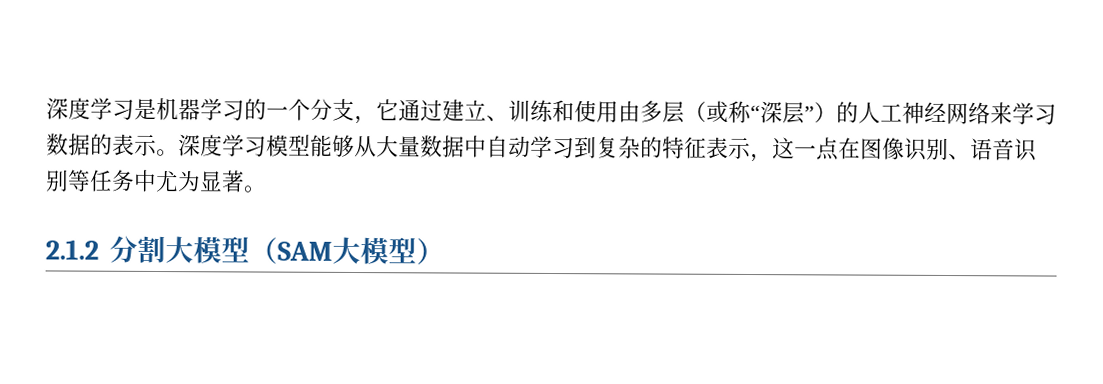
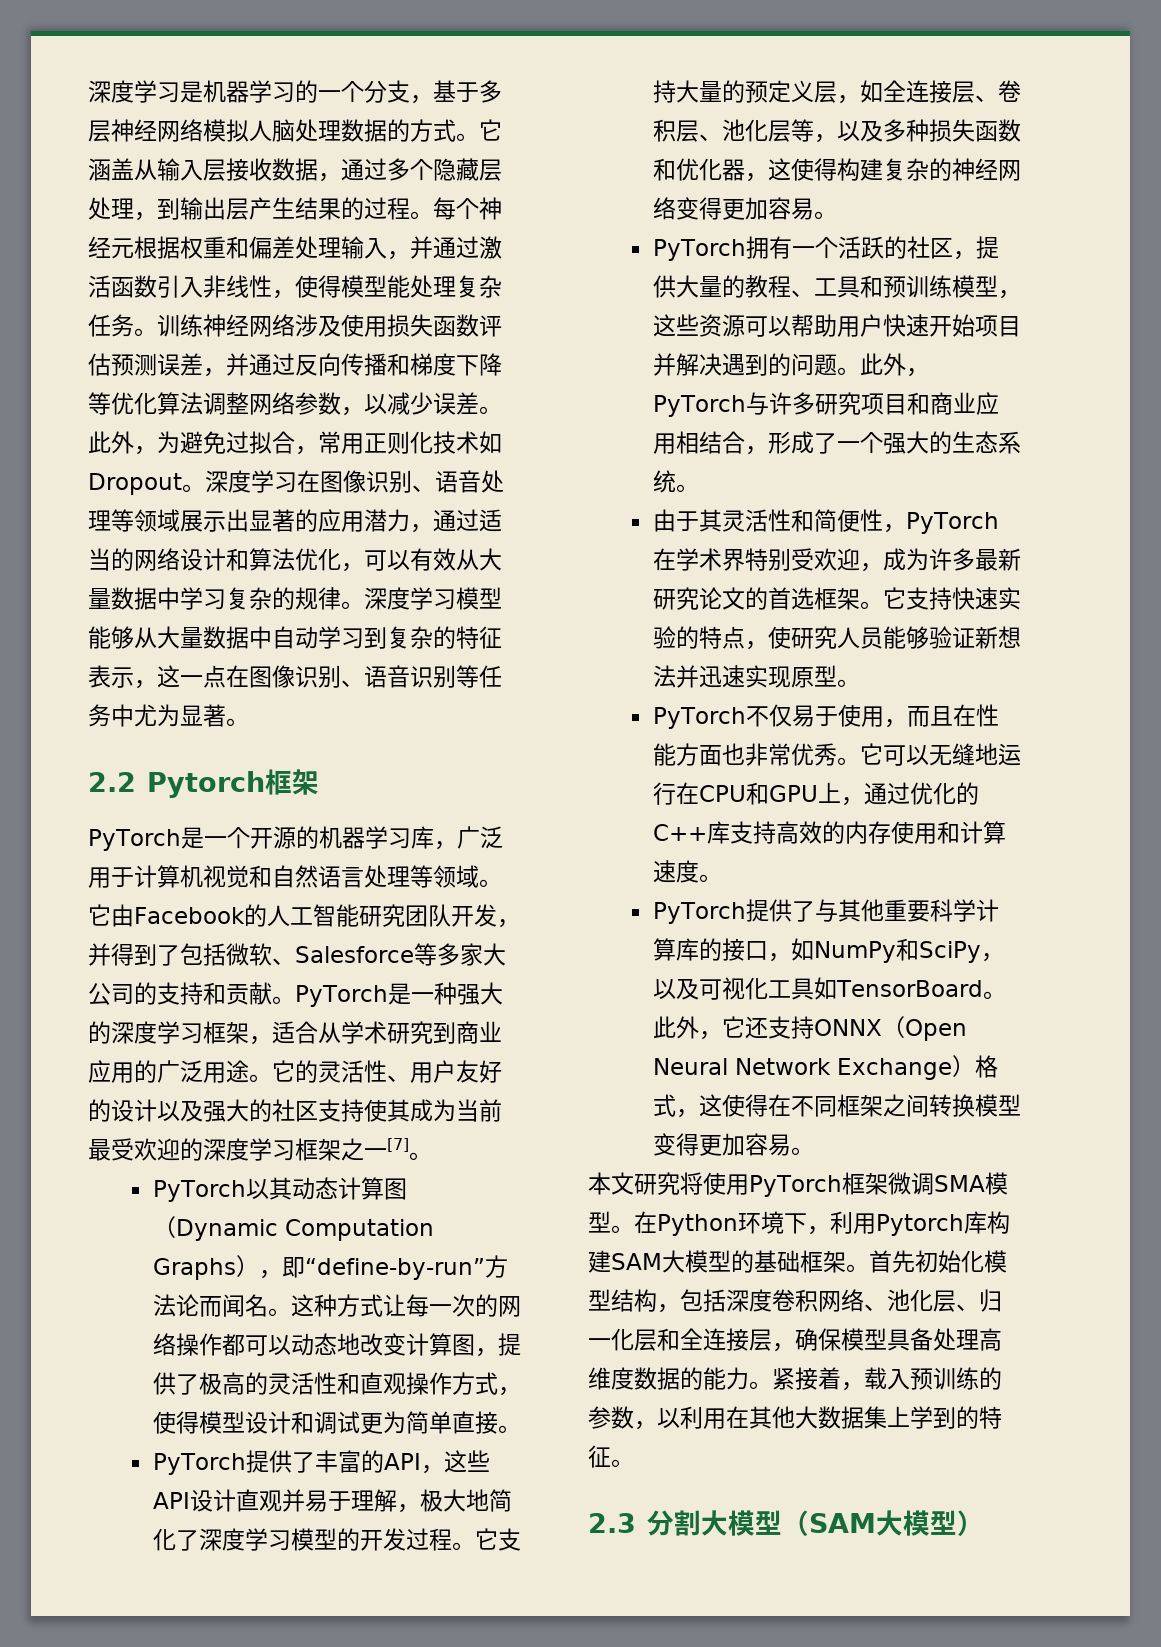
- 深度学习是机器学习的一个分支，它通过建立、训练和使用由多层（或称“深层”）的人工神经网络来学习数据的表示。
+ 深度学习是机器学习的一个分支，基于多层神经网络模拟人脑处理数据的方式。它涵盖从输入层接收数据，通过多个隐藏层处理，到输出层产生结果的过程。每个神经元根据权重和偏差处理输入，并通过激活函数引入非线性，使得模型能处理复杂任务。训练神经网络涉及使用损失函数评估预测误差，并通过反向传播和梯度下降等优化算法调整网络参数，以减少误差。此外，为避免过拟合，常用正则化技术如Dropout。深度学习在图像识别、语音处理等领域展示出显著的应用潜力，通过适当的网络设计和算法优化，可以有效从大量数据中学习复杂的规律。
- 2.1.2分割大模型（SAM大模型）
+ 2.2 Pytorch框架
+ PyTorch是一个开源的机器学习库，广泛用于计算机视觉和自然语言处理等领域。它由Facebook的人工智能研究团队开发，并得到了包括微软、Salesforce等多家大公司的支持和贡献。PyTorch是一种强大的深度学习框架，适合从学术研究到商业应用的广泛用途。它的灵活性、用户友好的设计以及强大的社区支持使其成为当前最受欢迎的深度学习框架之一[7]。
+ PyTorch以其动态计算图（Dynamic Computation Graphs），即“define-by-run”方法论而闻名。这种方式让每一次的网络操作都可以动态地改变计算图，提供了极高的灵活性和直观操作方式，使得模型设计和调试更为简单直接。
+ PyTorch提供了丰富的API，这些API设计直观并易于理解，极大地简化了深度学习模型的开发过程。它支持大量的预定义层，如全连接层、卷积层、池化层等，以及多种损失函数和优化器，这使得构建复杂的神经网络变得更加容易。
+ PyTorch拥有一个活跃的社区，提供大量的教程、工具和预训练模型，这些资源可以帮助用户快速开始项目并解决遇到的问题。此外，PyTorch与许多研究项目和商业应用相结合，形成了一个强大的生态系统。
+ 由于其灵活性和简便性，PyTorch在学术界特别受欢迎，成为许多最新研究论文的首选框架。它支持快速实验的特点，使研究人员能够验证新想法并迅速实现原型。
+ PyTorch不仅易于使用，而且在性能方面也非常优秀。它可以无缝地运行在CPU和GPU上，通过优化的C++库支持高效的内存使用和计算速度。
+ PyTorch提供了与其他重要科学计算库的接口，如NumPy和SciPy，以及可视化工具如TensorBoard。此外，它还支持ONNX（Open Neural Network Exchange）格式，这使得在不同框架之间转换模型变得更加容易。
+ 本文研究将使用PyTorch框架微调SMA模型。在Python环境下，利用Pytorch库构建SAM大模型的基础框架。首先初始化模型结构，包括深度卷积网络、池化层、归一化层和全连接层，确保模型具备处理高维度数据的能力。紧接着，载入预训练的参数，以利用在其他大数据集上学到的特征。
+ 2.3分割大模型（SAM大模型）

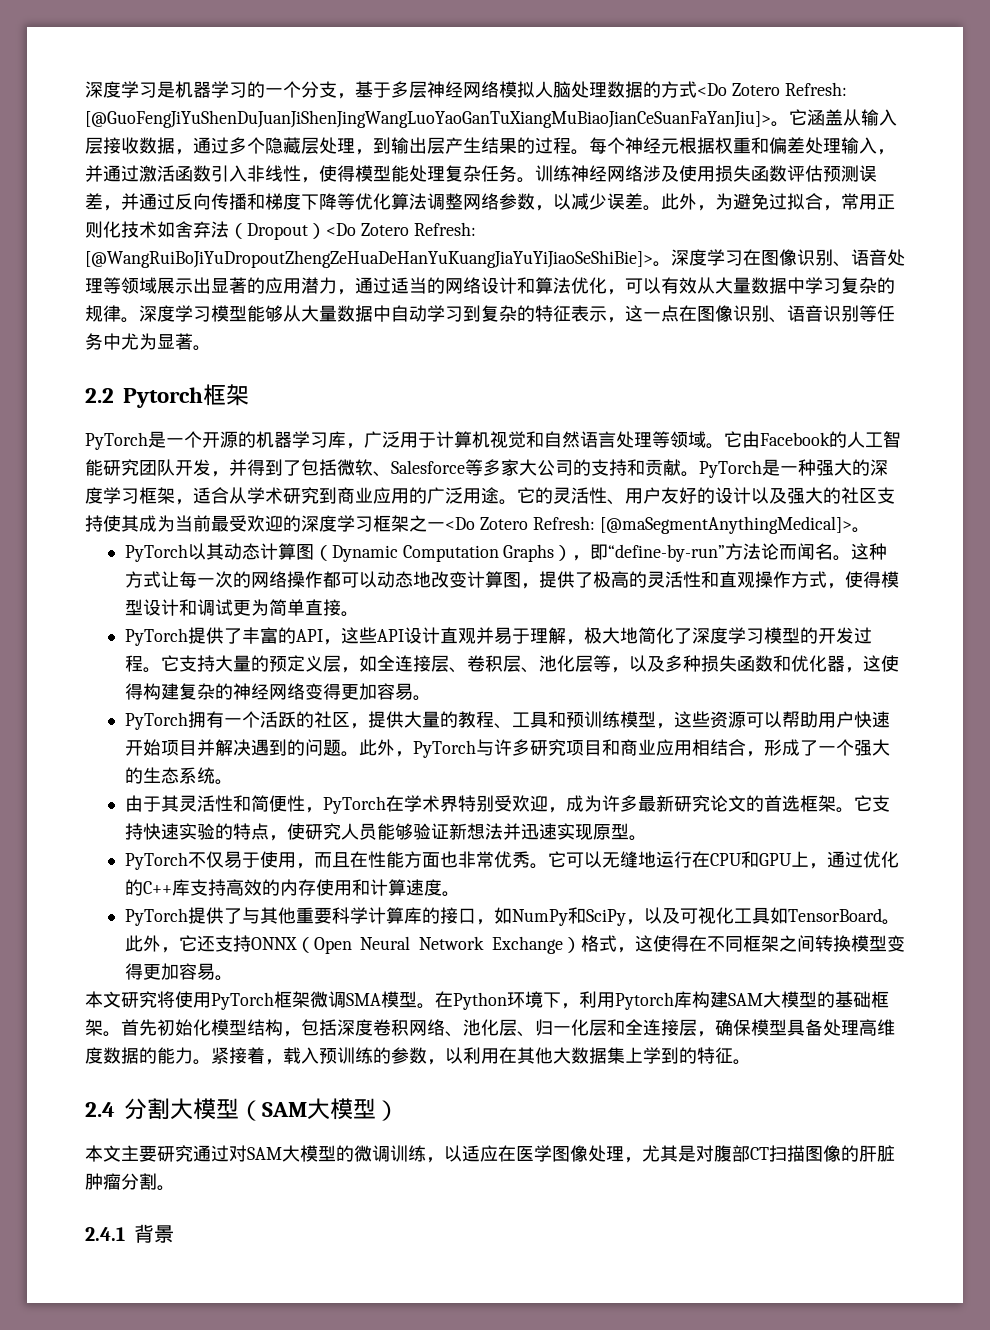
- 深度学习是机器学习的一个分支，基于多层神经网络模拟人脑处理数据的方式。
+ 深度学习是机器学习的一个分支，基于多层神经网络模拟人脑处理数据的方式<Do Zotero Refresh: [@GuoFengJiYuShenDuJuanJiShenJingWangLuoYaoGanTuXiangMuBiaoJianCeSuanFaYanJiu]>。
- 此外，为避免过拟合，常用正则化技术如Dropout。
+ 此外，为避免过拟合，常用正则化技术如舍弃法（Dropout）<Do Zotero Refresh: [@WangRuiBoJiYuDropoutZhengZeHuaDeHanYuKuangJiaYuYiJiaoSeShiBie]>。
- 它的灵活性、用户友好的设计以及强大的社区支持使其成为当前最受欢迎的深度学习框架之一[7]。
+ 它的灵活性、用户友好的设计以及强大的社区支持使其成为当前最受欢迎的深度学习框架之一<Do Zotero Refresh: [@maSegmentAnythingMedical]>。
- 2.3分割大模型（SAM大模型）
+ 2.4分割大模型（SAM大模型）
+ 本文主要研究通过对SAM大模型的微调训练，以适应在医学图像处理，尤其是对腹部CT扫描图像的肝脏肿瘤分割。
+ 2.4.1背景

